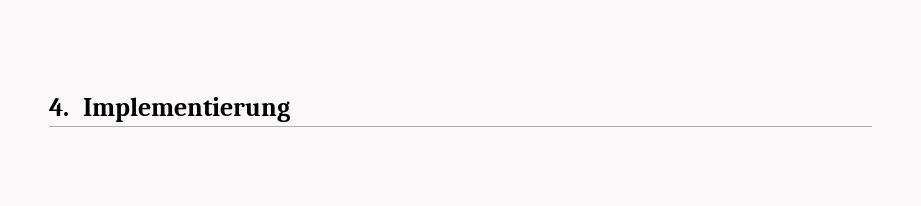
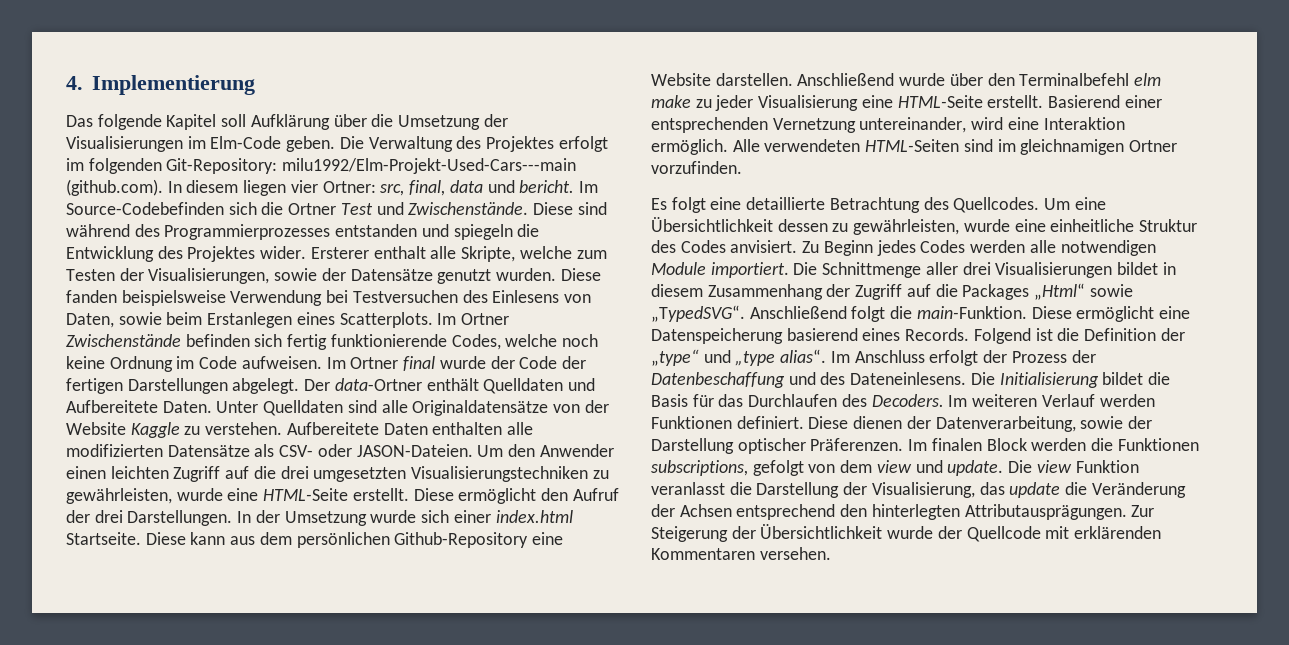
+ Das folgende Kapitel soll Aufklärung über die Umsetzung der Visualisierungen im Elm-Code geben. Die Verwaltung des Projektes erfolgt im folgenden Git-Repository: milu1992/Elm-Projekt-Used-Cars---main (github.com). In diesem liegen vier Ortner: src, final, data und bericht. Im Source-Codebefinden sich die Ortner Test und Zwischenstände. Diese sind während des Programmierprozesses entstanden und spiegeln die Entwicklung des Projektes wider. Ersterer enthalt alle Skripte, welche zum Testen der Visualisierungen, sowie der Datensätze genutzt wurden. Diese fanden beispielsweise Verwendung bei Testversuchen des Einlesens von Daten, sowie beim Erstanlegen eines Scatterplots. Im Ortner Zwischenstände befinden sich fertig funktionierende Codes, welche noch keine Ordnung im Code aufweisen. Im Ortner final wurde der Code der fertigen Darstellungen abgelegt. Der data-Ortner enthält Quelldaten und Aufbereitete Daten. Unter Quelldaten sind alle Originaldatensätze von der Website Kaggle zu verstehen. Aufbereitete Daten enthalten alle modifizierten Datensätze als CSV- oder JASON-Dateien. Um den Anwender einen leichten Zugriff auf die drei umgesetzten Visualisierungstechniken zu gewährleisten, wurde eine HTML-Seite erstellt. Diese ermöglicht den Aufruf der drei Darstellungen. In der Umsetzung wurde sich einer index.html Startseite. Diese kann aus dem persönlichen Github-Repository eine Website darstellen. Anschließend wurde über den Terminalbefehl elm make zu jeder Visualisierung eine HTML-Seite erstellt. Basierend einer entsprechenden Vernetzung untereinander, wird eine Interaktion ermöglich. Alle verwendeten HTML-Seiten sind im gleichnamigen Ortner vorzufinden.
+ Es folgt eine detaillierte Betrachtung des Quellcodes. Um eine Übersichtlichkeit dessen zu gewährleisten, wurde eine einheitliche Struktur des Codes anvisiert. Zu Beginn jedes Codes werden alle notwendigen Module importiert. Die Schnittmenge aller drei Visualisierungen bildet in diesem Zusammenhang der Zugriff auf die Packages „Html“ sowie „TypedSVG“. Anschließend folgt die main-Funktion. Diese ermöglicht eine Datenspeicherung basierend eines Records. Folgend ist die Definition der „type“ und „type alias“. Im Anschluss erfolgt der Prozess der Datenbeschaffung und des Dateneinlesens. Die Initialisierung bildet die Basis für das Durchlaufen des Decoders. Im weiteren Verlauf werden Funktionen definiert. Diese dienen der Datenverarbeitung, sowie der Darstellung optischer Präferenzen. Im finalen Block werden die Funktionen subscriptions, gefolgt von dem view und update. Die view Funktion veranlasst die Darstellung der Visualisierung, das update die Veränderung der Achsen entsprechend den hinterlegten Attributausprägungen. Zur Steigerung der Übersichtlichkeit wurde der Quellcode mit erklärenden Kommentaren versehen.

